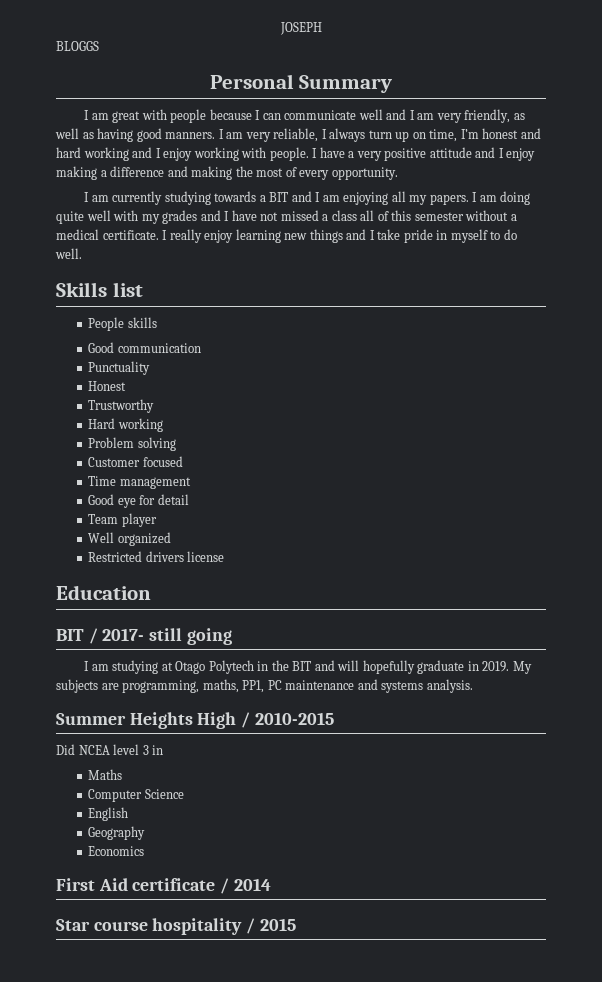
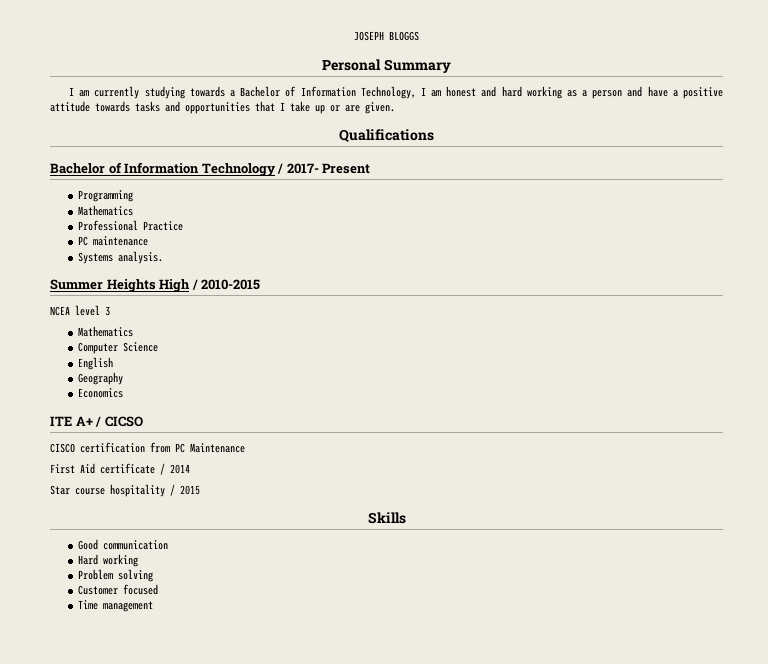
- JOSEPH
- BLOGGS
+ JOSEPH BLOGGS
- I am great with people because I can communicate well and I am very friendly, as well as having good manners. I am very reliable, I always turn up on time, I’m honest and hard working and I enjoy working with people. I have a very positive attitude and I enjoy making a difference and making the most of every opportunity.
- I am currently studying towards a BIT and I am enjoying all my papers. I am doing quite well with my grades and I have not missed a class all of this semester without a medical certificate. I really enjoy learning new things and I take pride in myself to do well.
- Skills list
- People skills
+ I am currently studying towards a Bachelor of Information Technology, I am honest and hard working as a person and have a positive attitude towards tasks and opportunities that I take up or are given.
+ Qualifications
+ Bachelor of Information Technology / 2017- Present
+ Programming
+ Mathematics
+ Professional Practice
+ PC maintenance
+ Systems analysis.
+ Summer Heights High / 2010-2015
+ NCEA level 3
+ Mathematics
+ Computer Science
+ English
+ Geography
+ Economics
+ ITE A+ / CICSO
+ CISCO certification from PC Maintenance
+ First Aid certificate / 2014
+ Star course hospitality / 2015
+ Skills
- Punctuality
- Honest
- Trustworthy
- Good eye for detail
- Team player
- Well organized
- Restricted drivers license
- Education
- BIT / 2017- still going
- I am studying at Otago Polytech in the BIT and will hopefully graduate in 2019. My subjects are programming, maths, PP1, PC maintenance and systems analysis.
- Summer Heights High / 2010-2015
- Did NCEA level 3 in
- Maths
- Computer Science
- English
- Geography
- Economics
- First Aid certificate / 2014
- Star course hospitality / 2015

